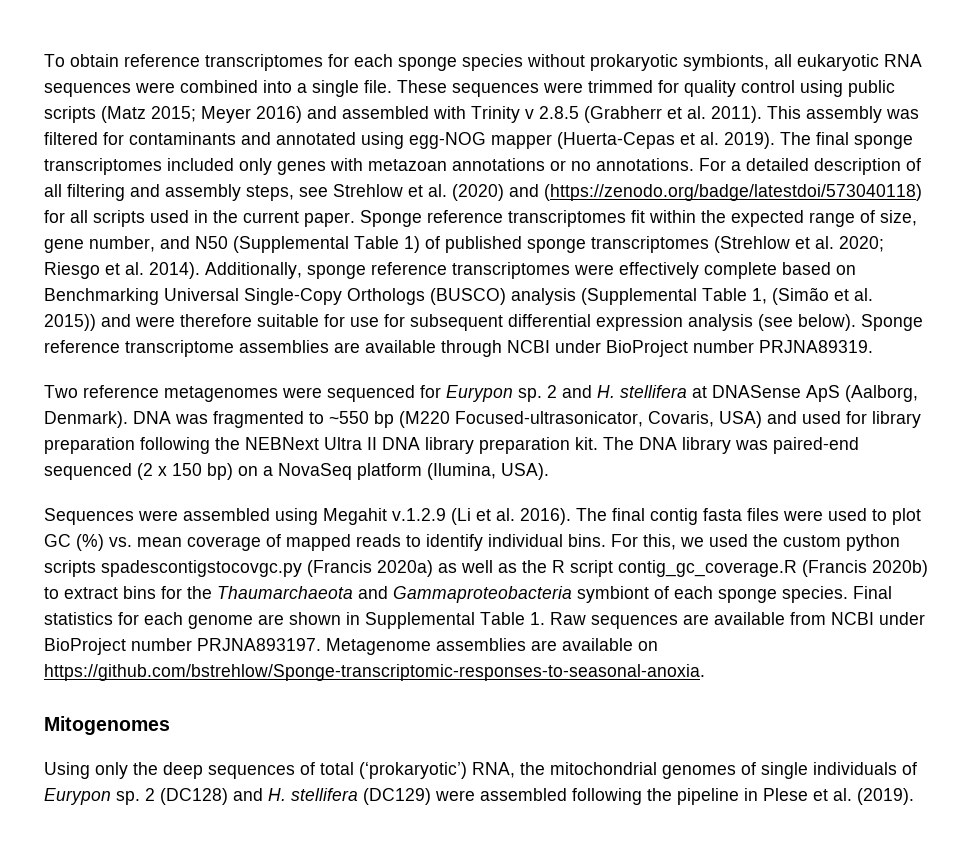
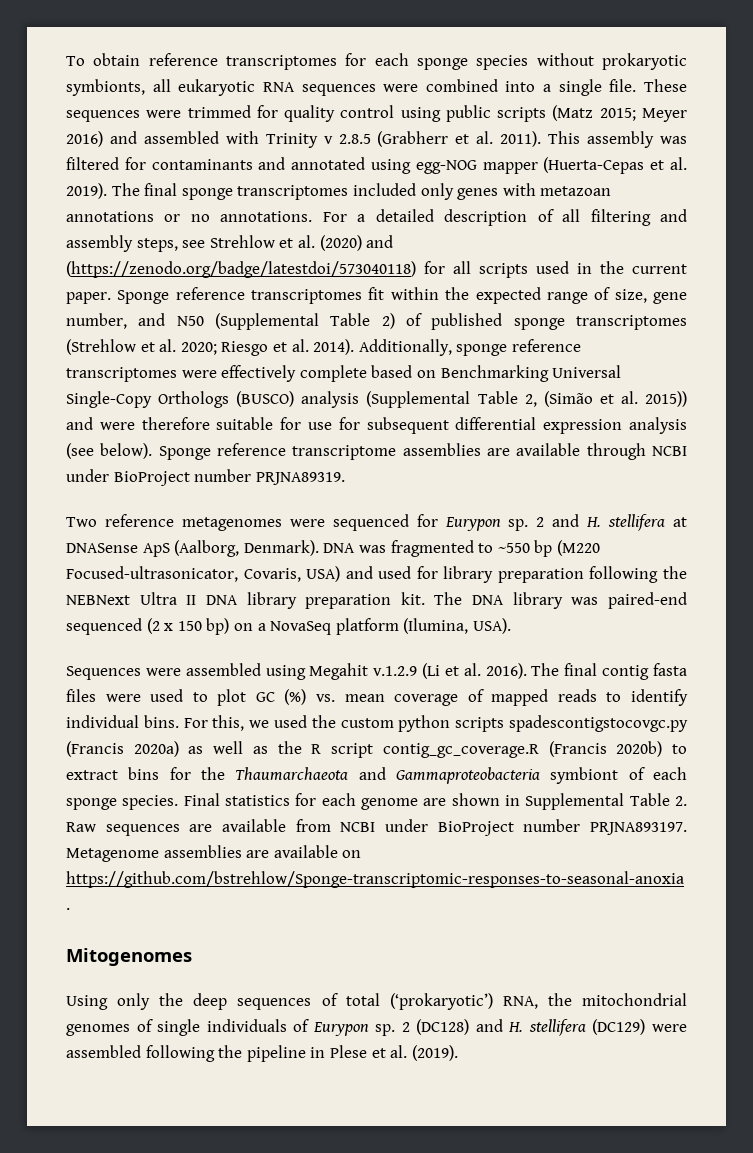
- Sponge reference transcriptomes fit within the expected range of size, gene number, and N50 (Supplemental Table 1) of published sponge transcriptomes (Strehlow et al. 2020; Riesgo et al. 2014).
+ Sponge reference transcriptomes fit within the expected range of size, gene number, and N50 (Supplemental Table 2) of published sponge transcriptomes (Strehlow et al. 2020; Riesgo et al. 2014).
- Additionally, sponge reference transcriptomes were effectively complete based on Benchmarking Universal Single-Copy Orthologs (BUSCO) analysis (Supplemental Table 1, (Simão et al. 2015)) and were therefore suitable for use for subsequent differential expression analysis (see below).
+ Additionally, sponge reference transcriptomes were effectively complete based on Benchmarking Universal Single-Copy Orthologs (BUSCO) analysis (Supplemental Table 2, (Simão et al. 2015)) and were therefore suitable for use for subsequent differential expression analysis (see below).
- Final statistics for each genome are shown in Supplemental Table 1. Raw sequences are available from NCBI under BioProject number PRJNA893197.
+ Final statistics for each genome are shown in Supplemental Table 2. Raw sequences are available from NCBI under BioProject number PRJNA893197.

